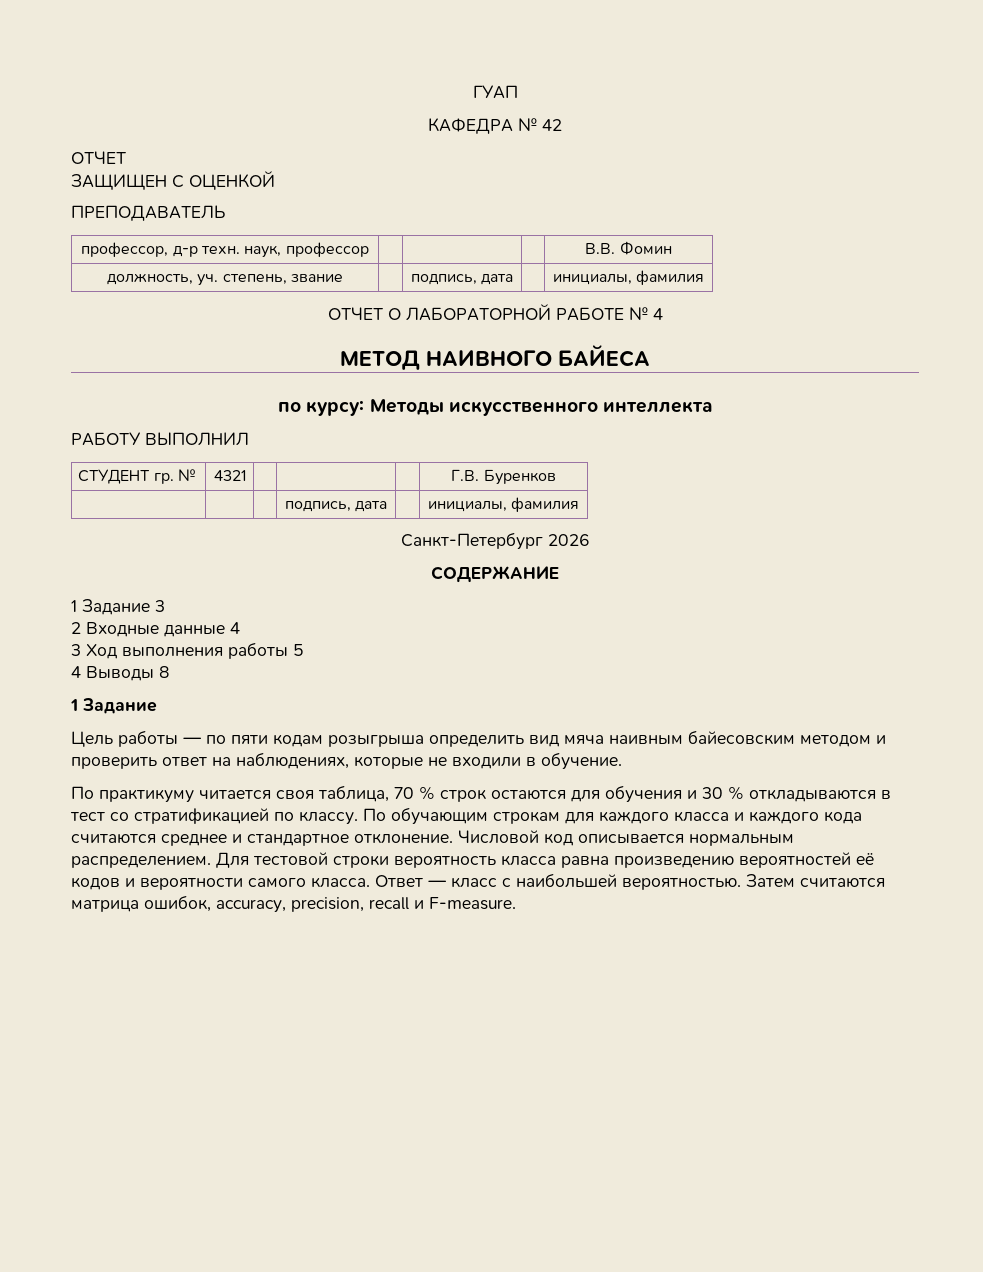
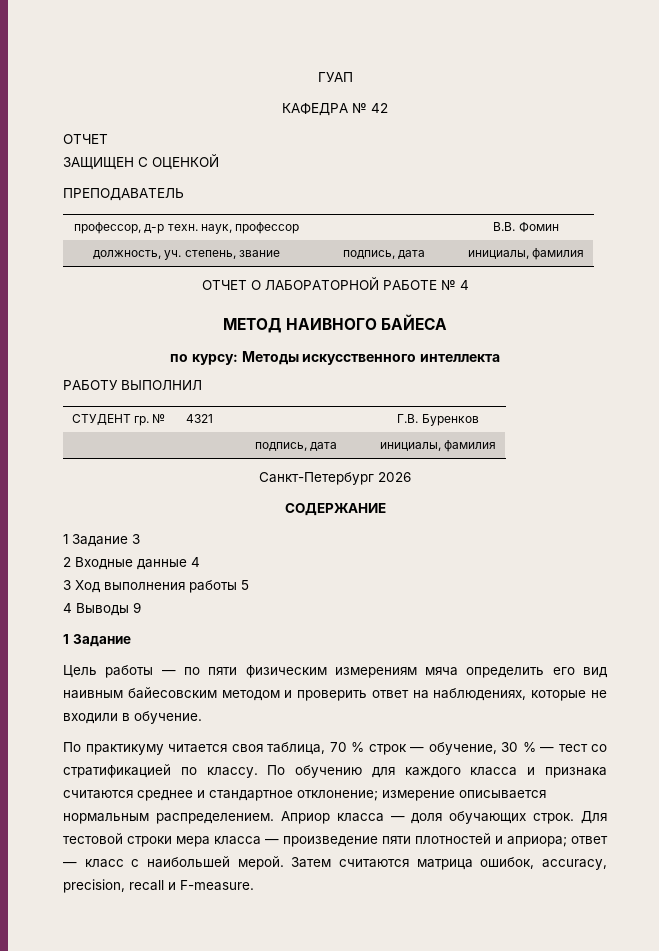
- 4 Выводы 8
+ 4 Выводы 9
- Цель работы — по пяти кодам розыгрыша определить вид мяча наивным байесовским методом и проверить ответ на наблюдениях, которые не входили в обучение.
+ Цель работы — по пяти физическим измерениям мяча определить его вид наивным байесовским методом и проверить ответ на наблюдениях, которые не входили в обучение.
- По практикуму читается своя таблица, 70 % строк остаются для обучения и 30 % откладываются в тест со стратификацией по классу.
+ По практикуму читается своя таблица, 70 % строк — обучение, 30 % — тест со стратификацией по классу.
- По обучающим строкам для каждого класса и каждого кода считаются среднее и стандартное отклонение. Числовой код описывается нормальным распределением. Для тестовой строки вероятность класса равна произведению вероятностей её кодов и вероятности самого класса. Ответ — класс с наибольшей вероятностью.
+ По обучению для каждого класса и признака считаются среднее и стандартное отклонение; измерение описывается нормальным распределением. Априор класса — доля обучающих строк. Для тестовой строки мера класса — произведение пяти плотностей и априора; ответ — класс с наибольшей мерой.

